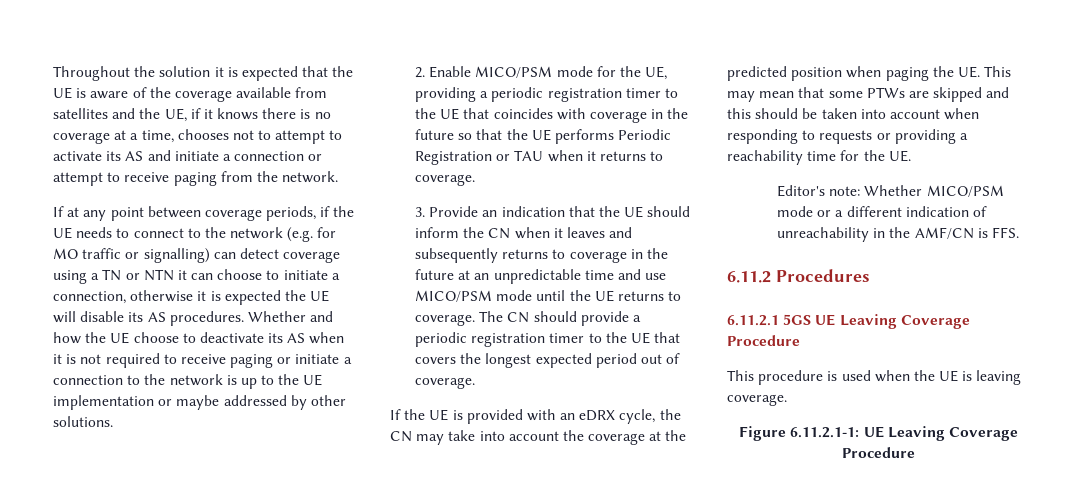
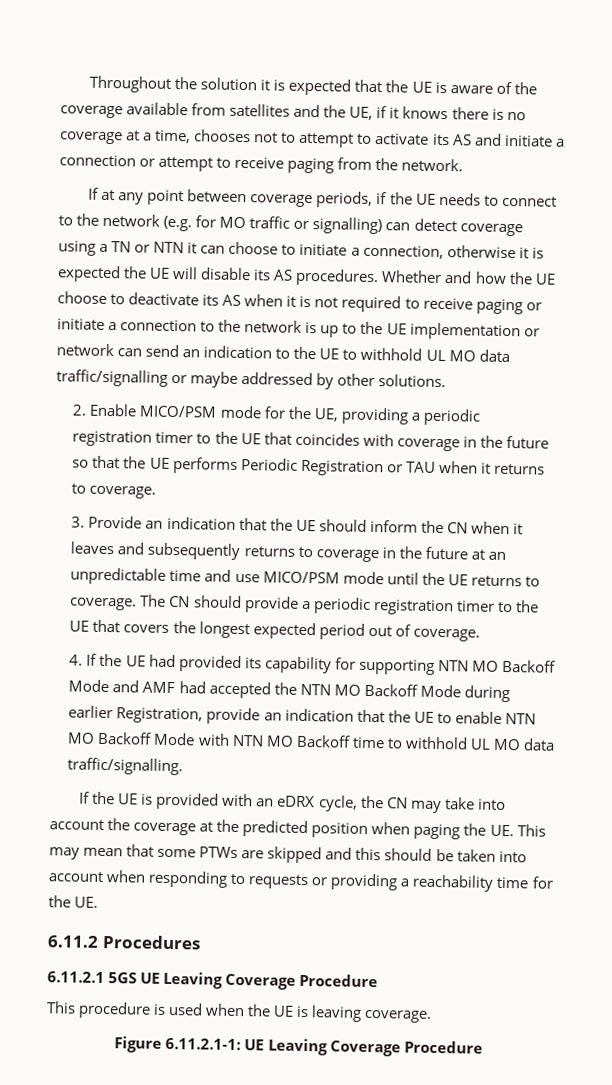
- Whether and how the UE choose to deactivate its AS when it is not required to receive paging or initiate a connection to the network is up to the UE implementation or maybe addressed by other solutions.
+ Whether and how the UE choose to deactivate its AS when it is not required to receive paging or initiate a connection to the network is up to the UE implementation or network can send an indication to the UE to withhold UL MO data traffic/signalling or maybe addressed by other solutions.
+ 4. If the UE had provided its capability for supporting NTN MO Backoff Mode and AMF had accepted the NTN MO Backoff Mode during earlier Registration, provide an indication that the UE to enable NTN MO Backoff Mode with NTN MO Backoff time to withhold UL MO data traffic/signalling.
- Editor's note: Whether MICO/PSM mode or a different indication of unreachability in the AMF/CN is FFS.

